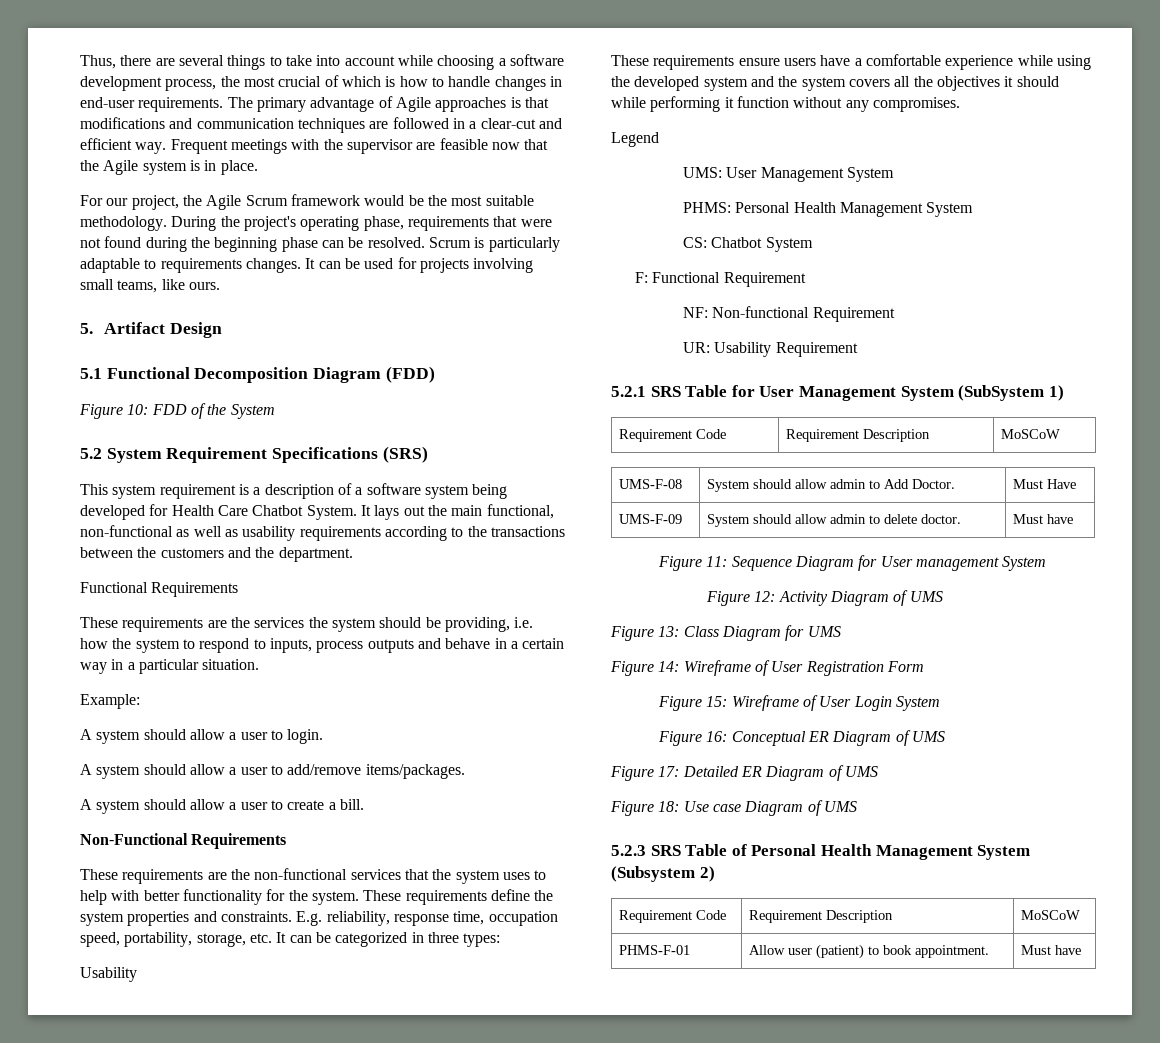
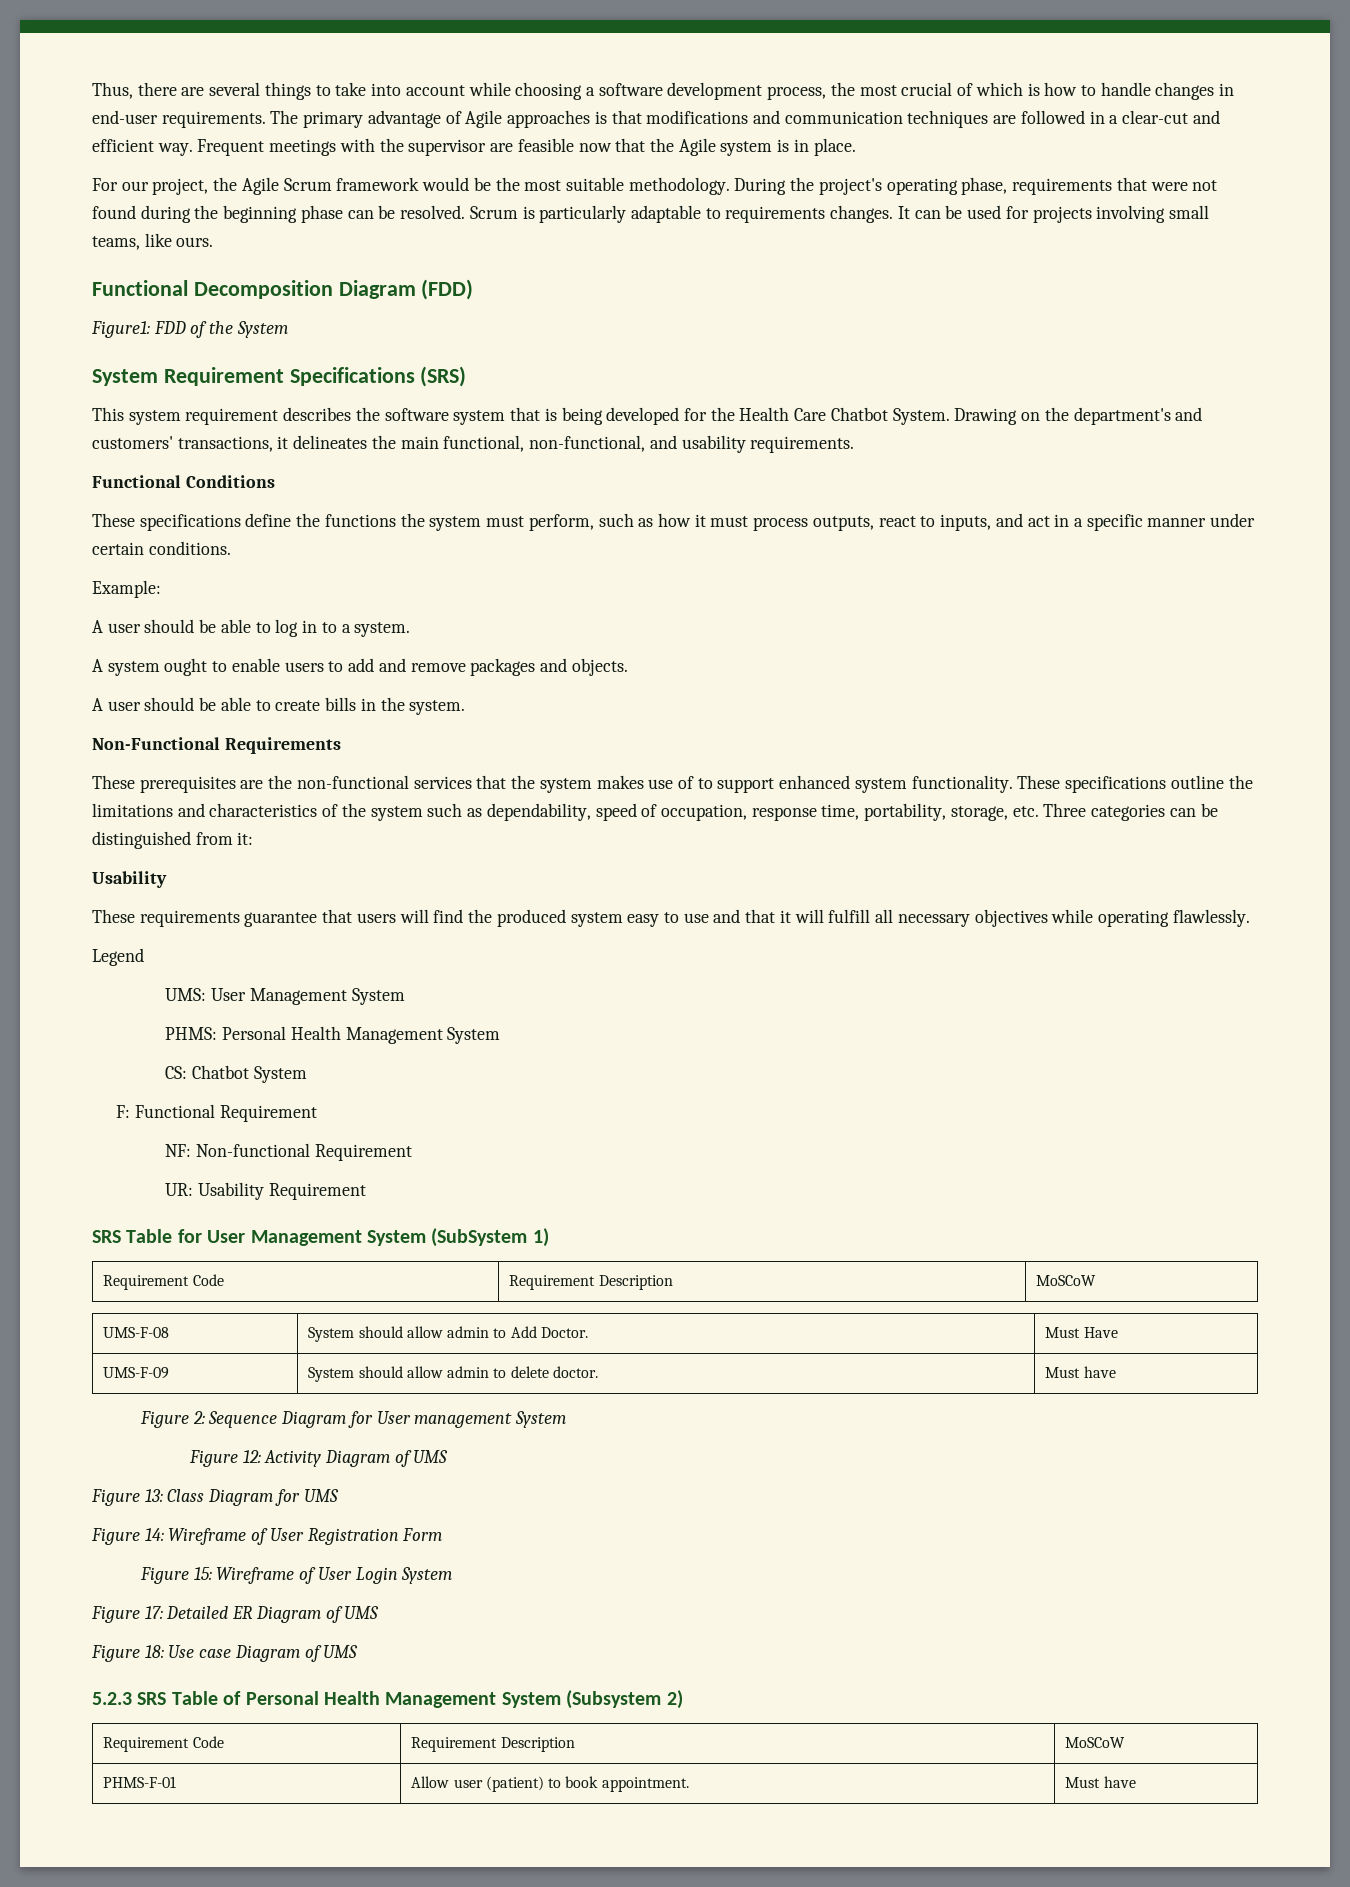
- 5. Artifact Design
- 5.1 Functional Decomposition Diagram (FDD)
+ Functional Decomposition Diagram (FDD)
- Figure 10: FDD of the System
+ Figure1: FDD of the System
- 5.2 System Requirement Specifications (SRS)
+ System Requirement Specifications (SRS)
- This system requirement is a description of a software system being developed for Health Care Chatbot System.
+ This system requirement describes the software system that is being developed for the Health Care Chatbot System.
- It lays out the main functional, non-functional as well as usability requirements according to the transactions between the customers and the department.
- Functional Requirements
- These requirements are the services the system should be providing, i.e. how the system to respond to inputs, process outputs and behave in a certain way in a particular situation.
+ Drawing on the department's and customers' transactions, it delineates the main functional, non-functional, and usability requirements.
+ Functional Conditions
+ These specifications define the functions the system must perform, such as how it must process outputs, react to inputs, and act in a specific manner under certain conditions.
  Example:
- A system should allow a user to login.
- A system should allow a user to add/remove items/packages.
- A system should allow a user to create a bill.
+ A user should be able to log in to a system.
+ A system ought to enable users to add and remove packages and objects.
+ A user should be able to create bills in the system.
- These requirements are the non-functional services that the system uses to help with better functionality for the system. These requirements define the system properties and constraints. E.g. reliability, response time, occupation speed, portability, storage, etc. It can be categorized in three types:
+ These prerequisites are the non-functional services that the system makes use of to support enhanced system functionality. These specifications outline the limitations and characteristics of the system such as dependability, speed of occupation, response time, portability, storage, etc. Three categories can be distinguished from it:
  Usability
- These requirements ensure users have a comfortable experience while using the developed system and the system covers all the objectives it should while performing it function without any compromises.
+ These requirements guarantee that users will find the produced system easy to use and that it will fulfill all necessary objectives while operating flawlessly.
- 5.2.1 SRS Table for User Management System (SubSystem 1)
+ SRS Table for User Management System (SubSystem 1)
- Figure 11: Sequence Diagram for User management System
+ Figure 2: Sequence Diagram for User management System
- Figure 16: Conceptual ER Diagram of UMS

